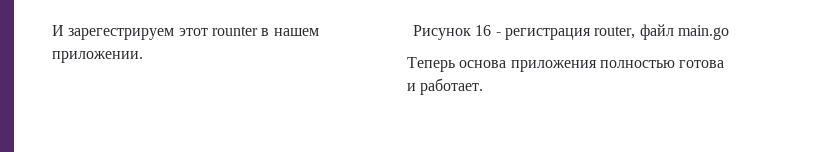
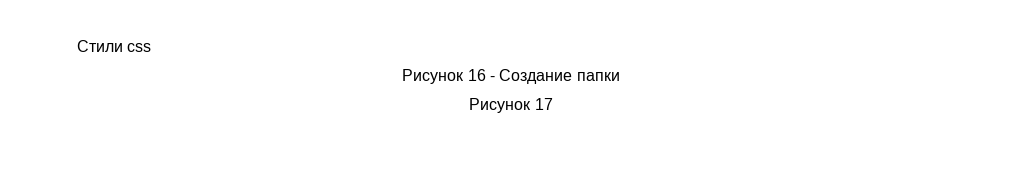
- И зарегестрируем этот rounter в нашем приложении.
- Рисунок 16 - регистрация router, файл main.go
- Теперь основа приложения полностью готова и работает.
+ Стили css
+ Рисунок 16 - Создание папки
+ Рисунок 17

